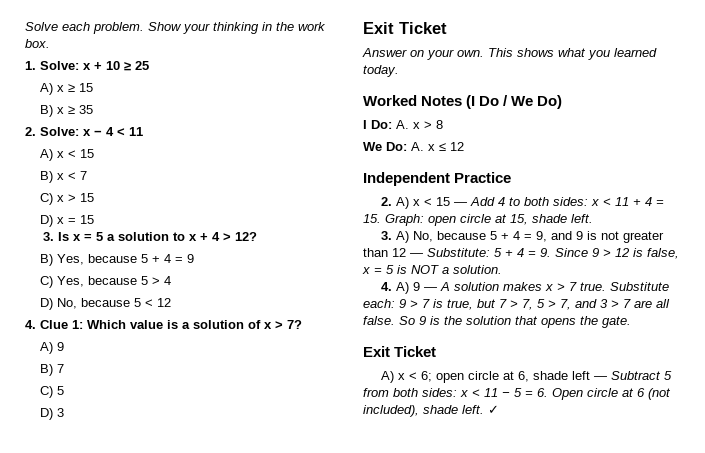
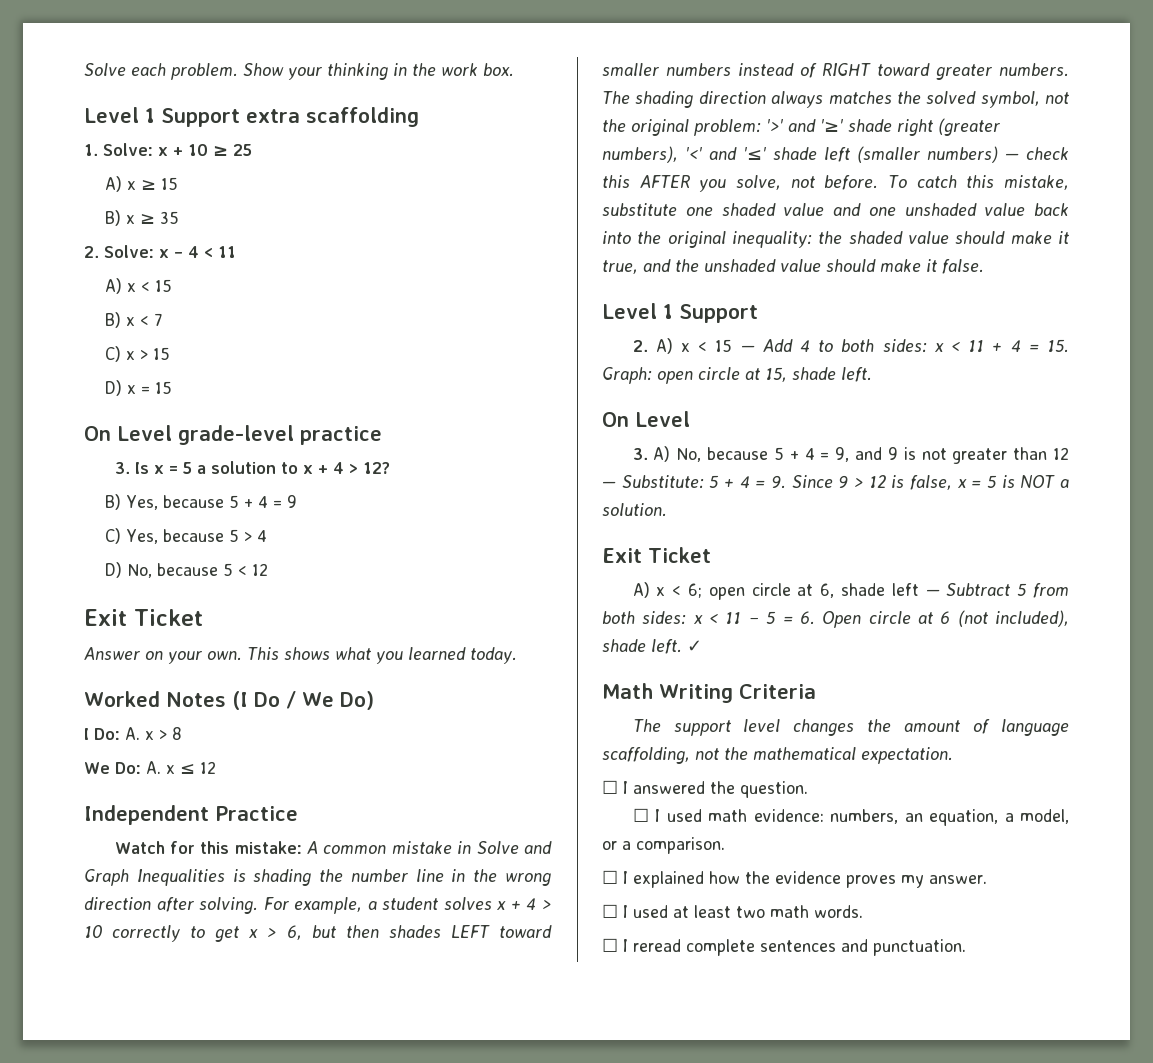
+ Level 1 Support extra scaffolding
+ On Level grade-level practice
- 4. Clue 1: Which value is a solution of x > 7?
- A) 9
- B) 7
- C) 5
- D) 3
+ Watch for this mistake: A common mistake in Solve and Graph Inequalities is shading the number line in the wrong direction after solving. For example, a student solves x + 4 > 10 correctly to get x > 6, but then shades LEFT toward smaller numbers instead of RIGHT toward greater numbers. The shading direction always matches the solved symbol, not the original problem: '>' and '≥' shade right (greater numbers), '<' and '≤' shade left (smaller numbers) — check this AFTER you solve, not before. To catch this mistake, substitute one shaded value and one unshaded value back into the original inequality: the shaded value should make it true, and the unshaded value should make it false.
+ Level 1 Support
  2. A) x < 15 — Add 4 to both sides: x < 11 + 4 = 15. Graph: open circle at 15, shade left.
+ On Level
- 4. A) 9 — A solution makes x > 7 true. Substitute each: 9 > 7 is true, but 7 > 7, 5 > 7, and 3 > 7 are all false. So 9 is the solution that opens the gate.
+ Math Writing Criteria
+ The support level changes the amount of language scaffolding, not the mathematical expectation.
+ ☐ I answered the question.
+ ☐ I used math evidence: numbers, an equation, a model, or a comparison.
+ ☐ I explained how the evidence proves my answer.
+ ☐ I used at least two math words.
+ ☐ I reread complete sentences and punctuation.

